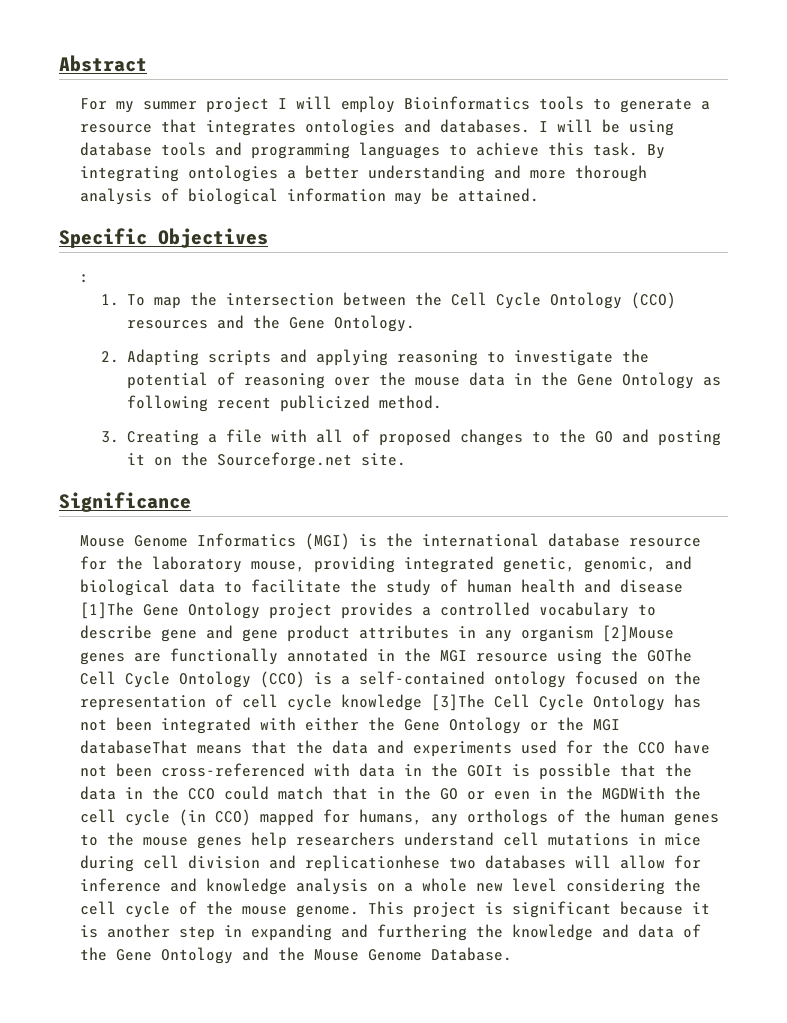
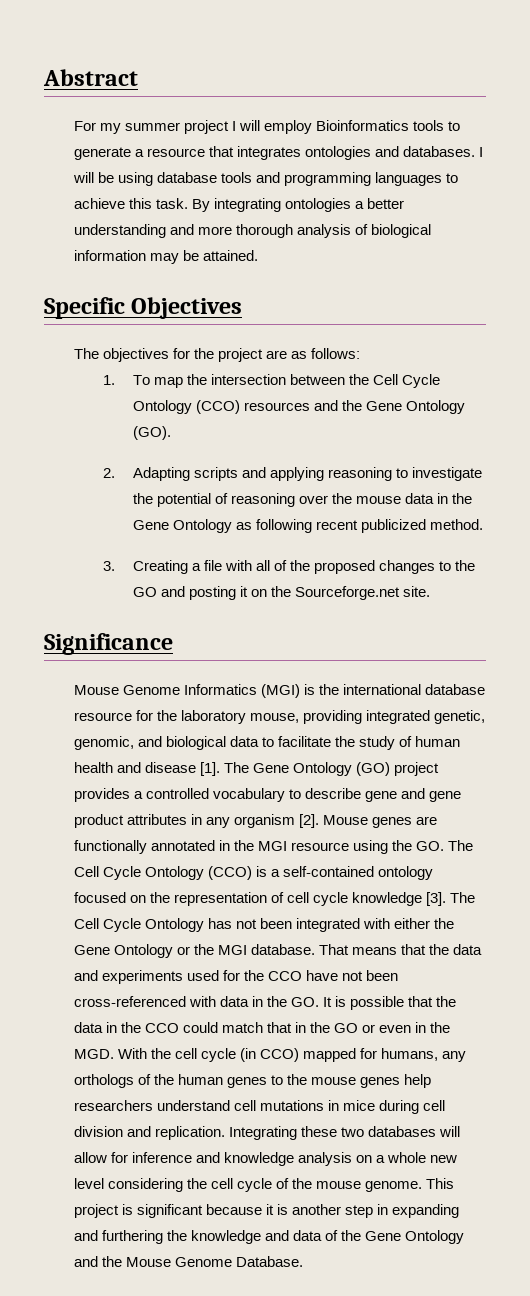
- :
+ The objectives for the project are as follows:
- 1. To map the intersection between the Cell Cycle Ontology (CCO) resources and the Gene Ontology.
+ 1. To map the intersection between the Cell Cycle Ontology (CCO) resources and the Gene Ontology (GO).
- 3. Creating a file with all of proposed changes to the GO and posting it on the Sourceforge.net site.
+ 3. Creating a file with all of the proposed changes to the GO and posting it on the Sourceforge.net site.
- Mouse Genome Informatics (MGI) is the international database resource for the laboratory mouse, providing integrated genetic, genomic, and biological data to facilitate the study of human health and disease [1]The Gene Ontology project provides a controlled vocabulary to describe gene and gene product attributes in any organism [2]Mouse genes are functionally annotated in the MGI resource using the GOThe Cell Cycle Ontology (CCO) is a self-contained ontology focused on the representation of cell cycle knowledge [3]The Cell Cycle Ontology has not been integrated with either the Gene Ontology or the MGI databaseThat means that the data and experiments used for the CCO have not been cross-referenced with data in the GOIt is possible that the data in the CCO could match that in the GO or even in the MGDWith the cell cycle (in CCO) mapped for humans, any orthologs of the human genes to the mouse genes help researchers understand cell mutations in mice during cell division and replicationhese two databases will allow for inference and knowledge analysis on a whole new level considering the cell cycle of the mouse genome.
+ Mouse Genome Informatics (MGI) is the international database resource for the laboratory mouse, providing integrated genetic, genomic, and biological data to facilitate the study of human health and disease [1]. The Gene Ontology (GO) project provides a controlled vocabulary to describe gene and gene product attributes in any organism [2]. Mouse genes are functionally annotated in the MGI resource using the GO. The Cell Cycle Ontology (CCO) is a self-contained ontology focused on the representation of cell cycle knowledge [3]. The Cell Cycle Ontology has not been integrated with either the Gene Ontology or the MGI database. That means that the data and experiments used for the CCO have not been cross-referenced with data in the GO. It is possible that the data in the CCO could match that in the GO or even in the MGD. With the cell cycle (in CCO) mapped for humans, any orthologs of the human genes to the mouse genes help researchers understand cell mutations in mice during cell division and replication. Integrating these two databases will allow for inference and knowledge analysis on a whole new level considering the cell cycle of the mouse genome.

